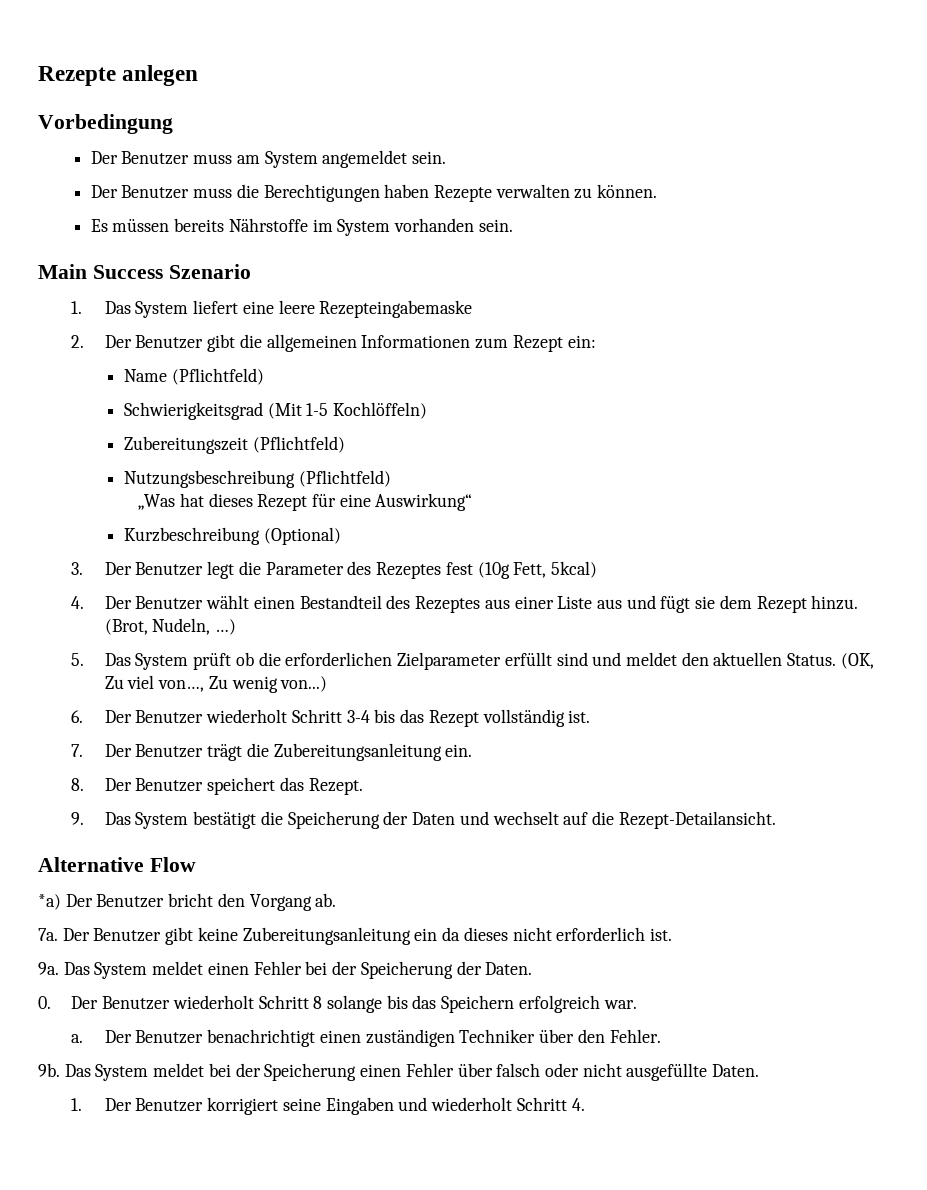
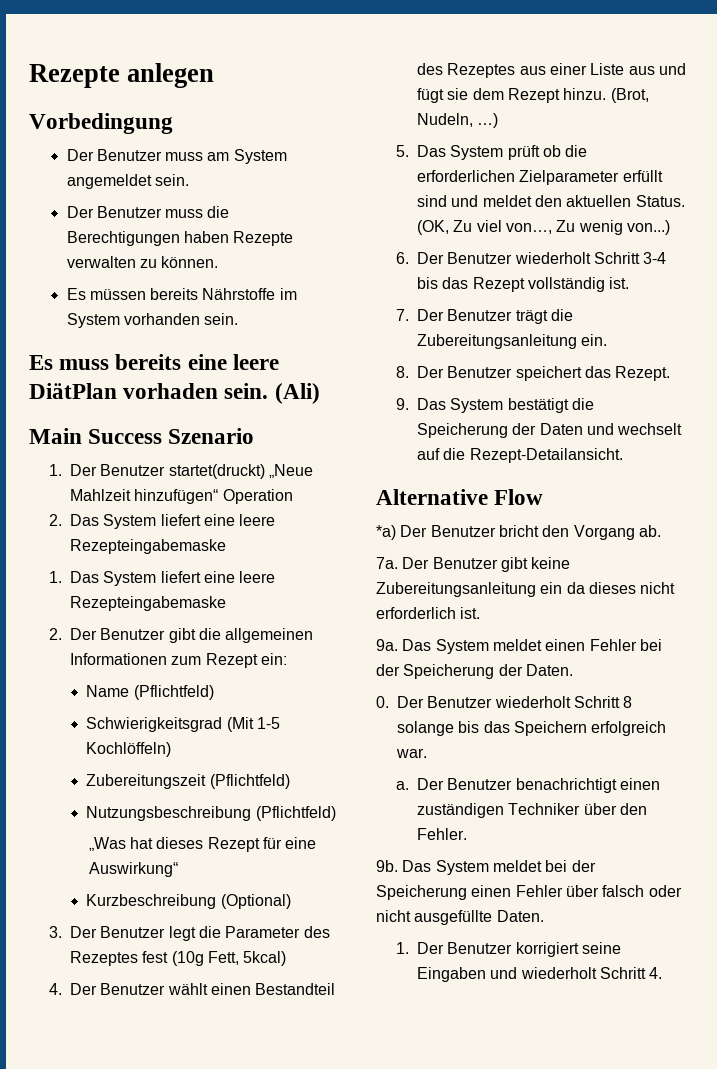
+ Es muss bereits eine leere DiätPlan vorhaden sein. (Ali)
  Main Success Szenario
+ 1. Der Benutzer startet(druckt) „Neue Mahlzeit hinzufügen“ Operation
+ 2. Das System liefert eine leere Rezepteingabemaske

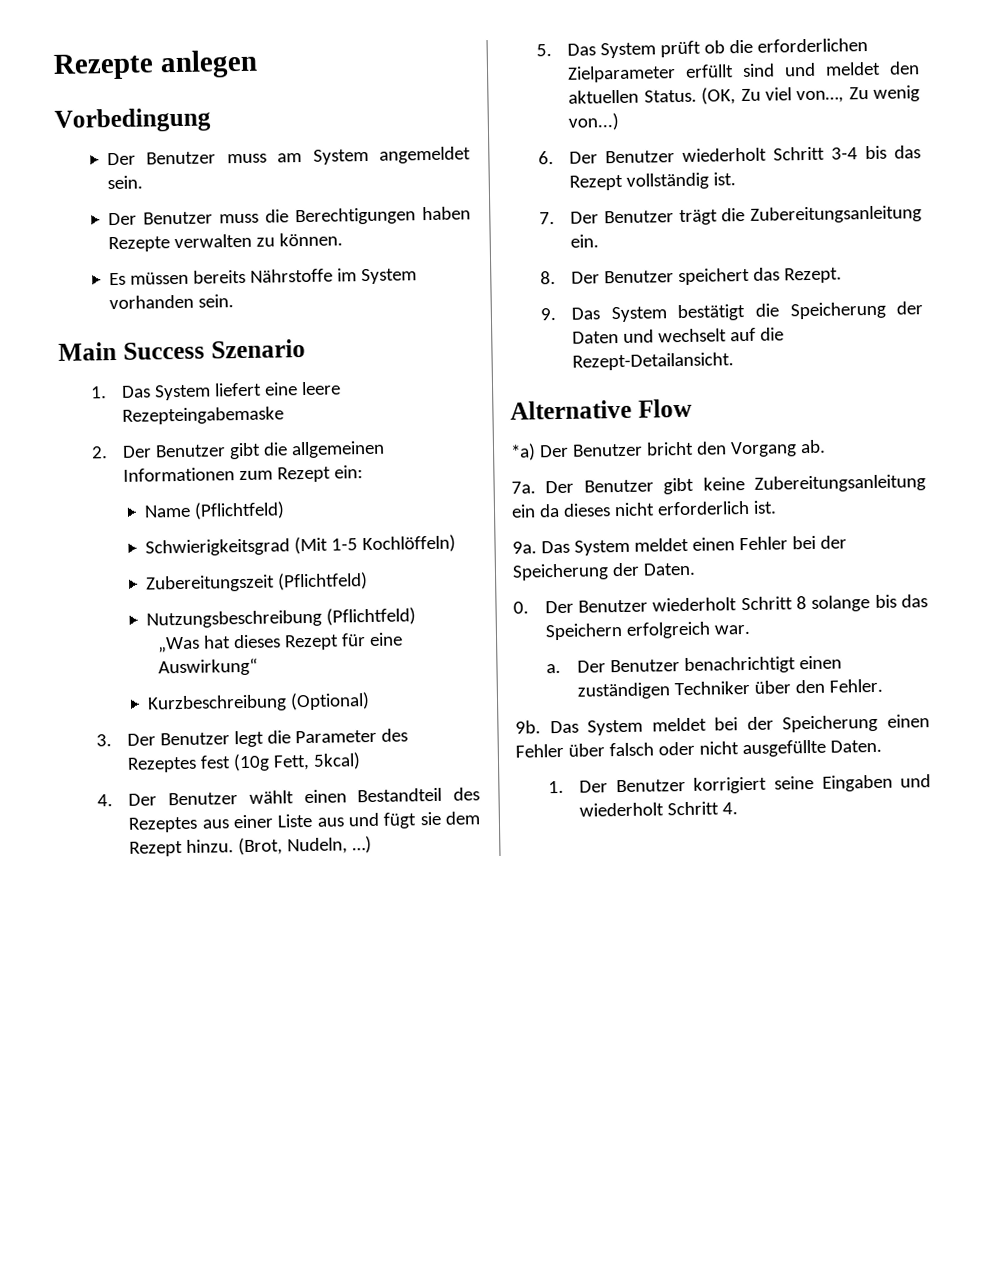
- Es muss bereits eine leere DiätPlan vorhaden sein. (Ali)
  Main Success Szenario
- 1. Der Benutzer startet(druckt) „Neue Mahlzeit hinzufügen“ Operation
- 2. Das System liefert eine leere Rezepteingabemaske

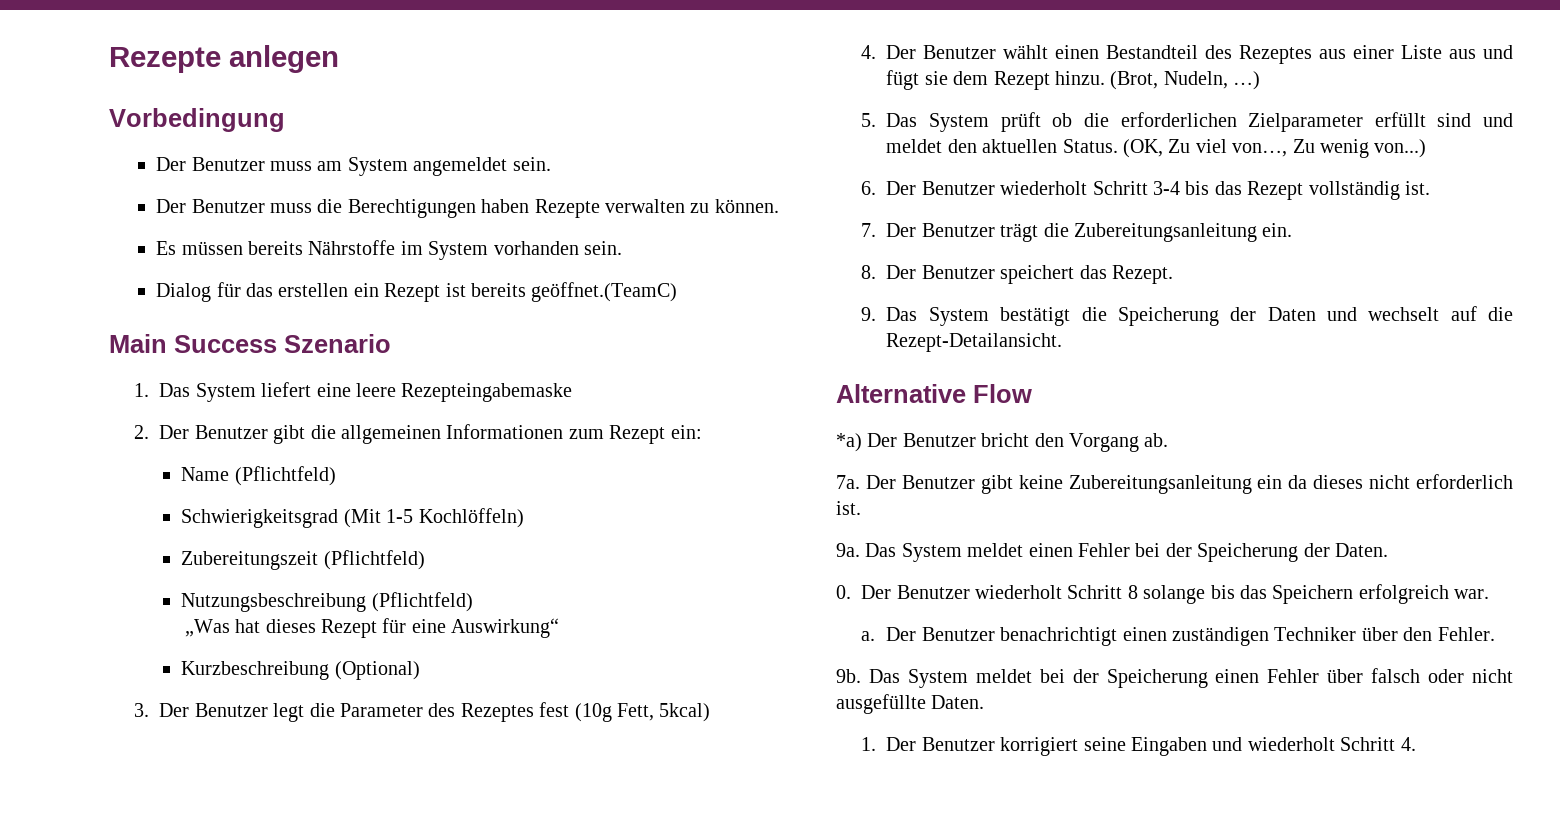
+ Dialog für das erstellen ein Rezept ist bereits geöffnet.(TeamC)

